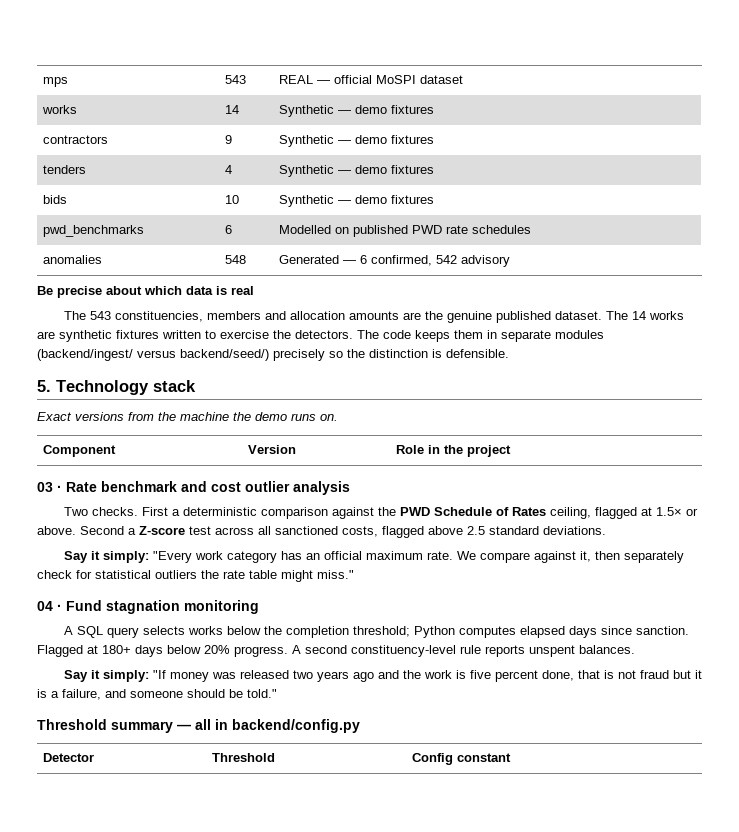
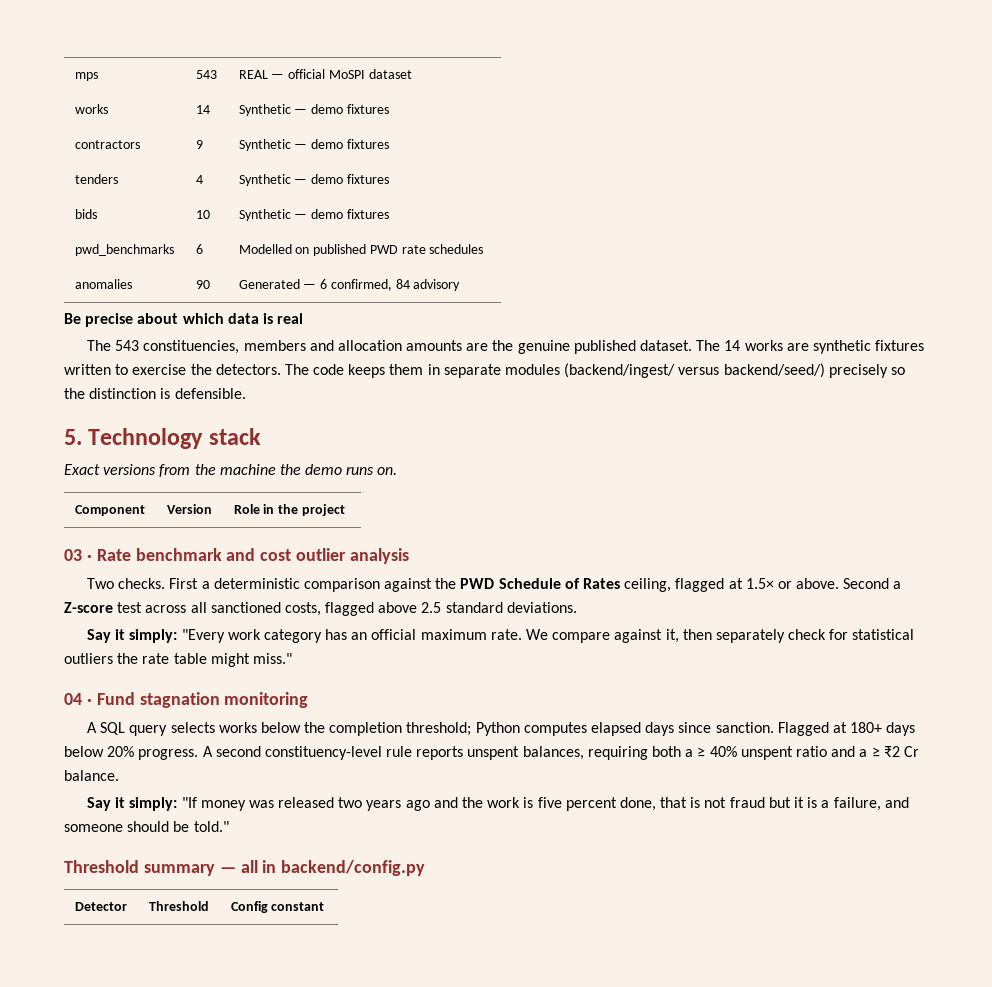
- anomalies | 548 | Generated — 6 confirmed, 542 advisory
+ anomalies | 90 | Generated — 6 confirmed, 84 advisory
- A second constituency-level rule reports unspent balances.
+ A second constituency-level rule reports unspent balances, requiring both a ≥ 40% unspent ratio and a ≥ ₹2 Cr balance.

